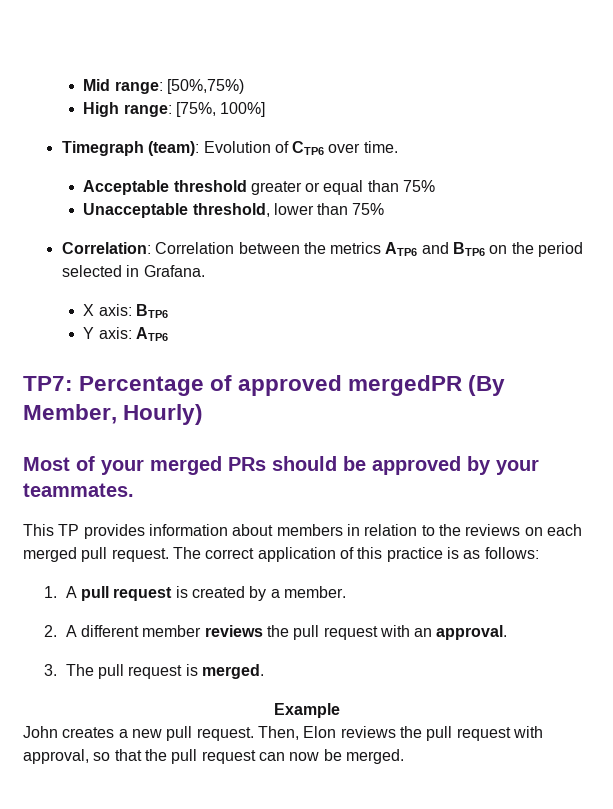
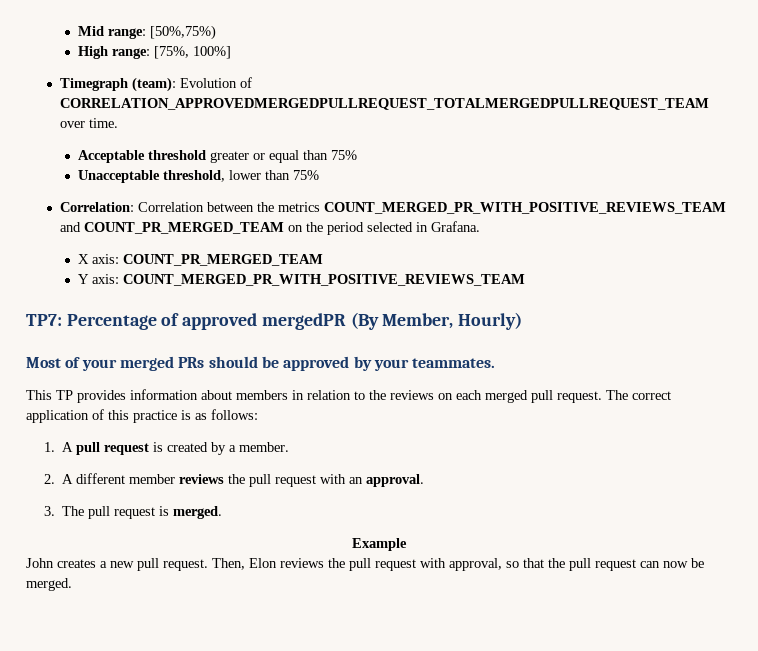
- Timegraph (team): Evolution of CTP6 over time.
+ Timegraph (team): Evolution of CORRELATION_APPROVEDMERGEDPULLREQUEST_TOTALMERGEDPULLREQUEST_TEAM over time.
- Correlation: Correlation between the metrics ATP6 and BTP6 on the period selected in Grafana.
+ Correlation: Correlation between the metrics COUNT_MERGED_PR_WITH_POSITIVE_REVIEWS_TEAM and COUNT_PR_MERGED_TEAM on the period selected in Grafana.
- X axis: BTP6
+ X axis: COUNT_PR_MERGED_TEAM
- Y axis: ATP6
+ Y axis: COUNT_MERGED_PR_WITH_POSITIVE_REVIEWS_TEAM

